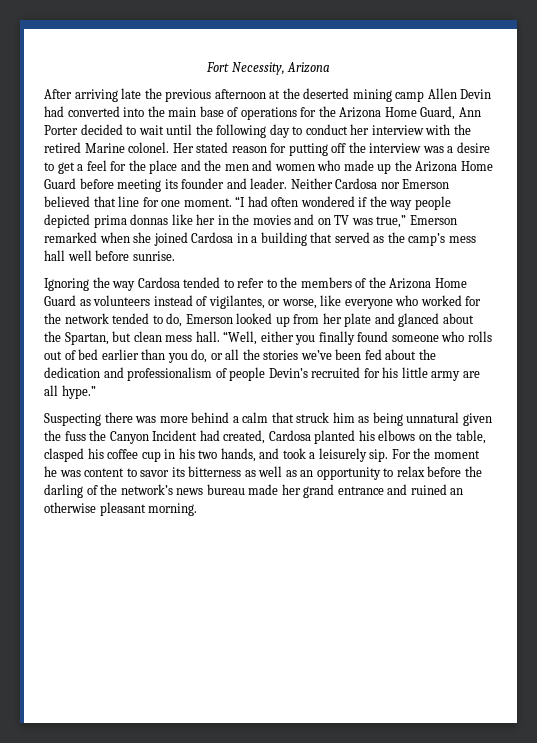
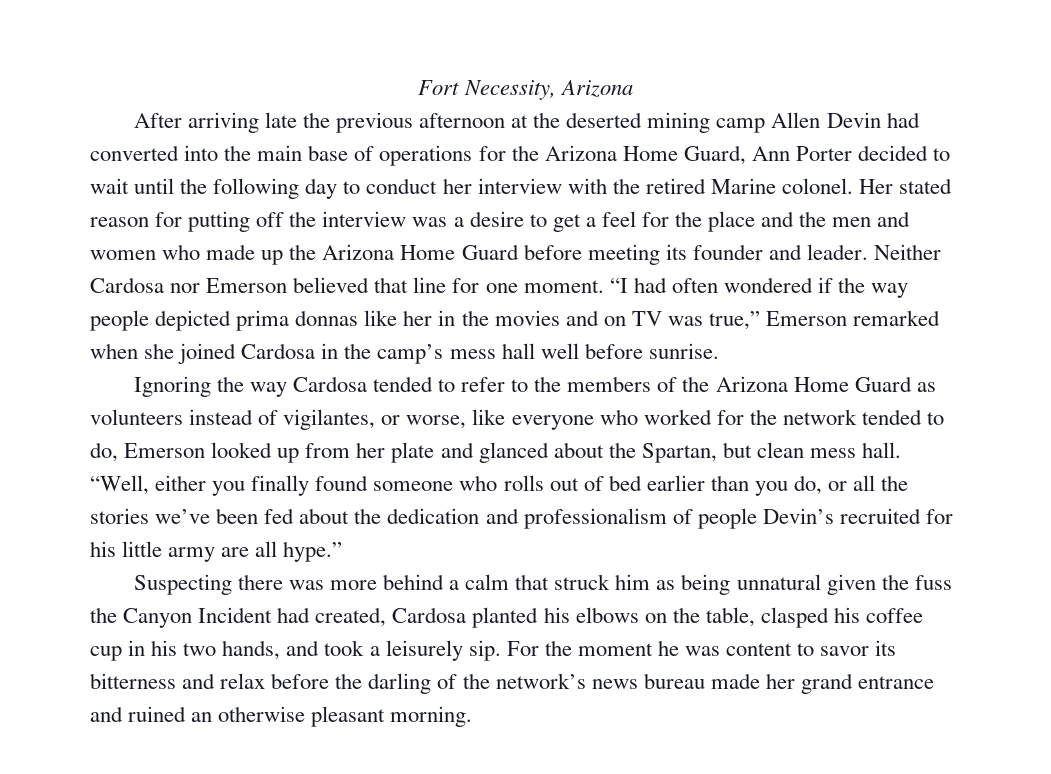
- “I had often wondered if the way people depicted prima donnas like her in the movies and on TV was true,” Emerson remarked when she joined Cardosa in a building that served as the camp’s mess hall well before sunrise.
+ “I had often wondered if the way people depicted prima donnas like her in the movies and on TV was true,” Emerson remarked when she joined Cardosa in the camp’s mess hall well before sunrise.
- For the moment he was content to savor its bitterness as well as an opportunity to relax before the darling of the network’s news bureau made her grand entrance and ruined an otherwise pleasant morning.
+ For the moment he was content to savor its bitterness and relax before the darling of the network’s news bureau made her grand entrance and ruined an otherwise pleasant morning.

